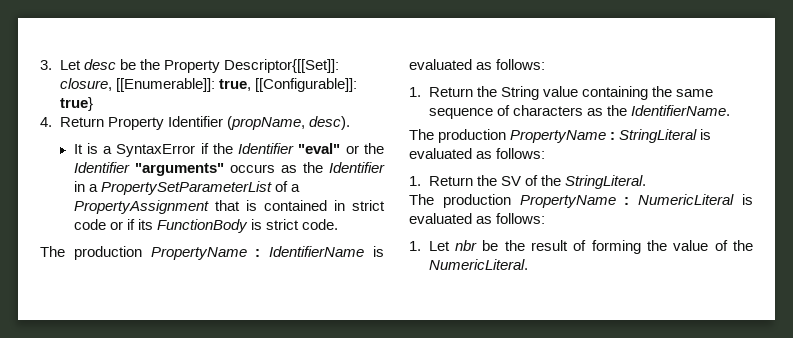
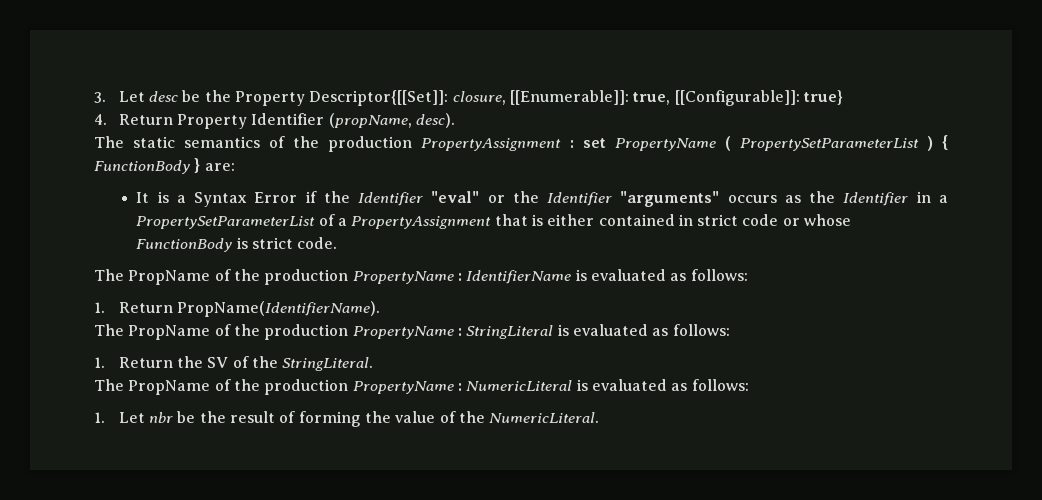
+ The static semantics of the production PropertyAssignment : set PropertyName ( PropertySetParameterList ) { FunctionBody } are:
- It is a SyntaxError if the Identifier "eval" or the Identifier "arguments" occurs as the Identifier in a PropertySetParameterList of a PropertyAssignment that is contained in strict code or if its FunctionBody is strict code.
+ It is a Syntax Error if the Identifier "eval" or the Identifier "arguments" occurs as the Identifier in a PropertySetParameterList of a PropertyAssignment that is either contained in strict code or whose FunctionBody is strict code.
- The production PropertyName : IdentifierName is evaluated as follows:
+ The PropName of the production PropertyName : IdentifierName is evaluated as follows:
- 1. Return the String value containing the same sequence of characters as the IdentifierName.
- The production PropertyName : StringLiteral is evaluated as follows:
+ 1. Return PropName(IdentifierName).
+ The PropName of the production PropertyName : StringLiteral is evaluated as follows:
- The production PropertyName : NumericLiteral is evaluated as follows:
+ The PropName of the production PropertyName : NumericLiteral is evaluated as follows:

